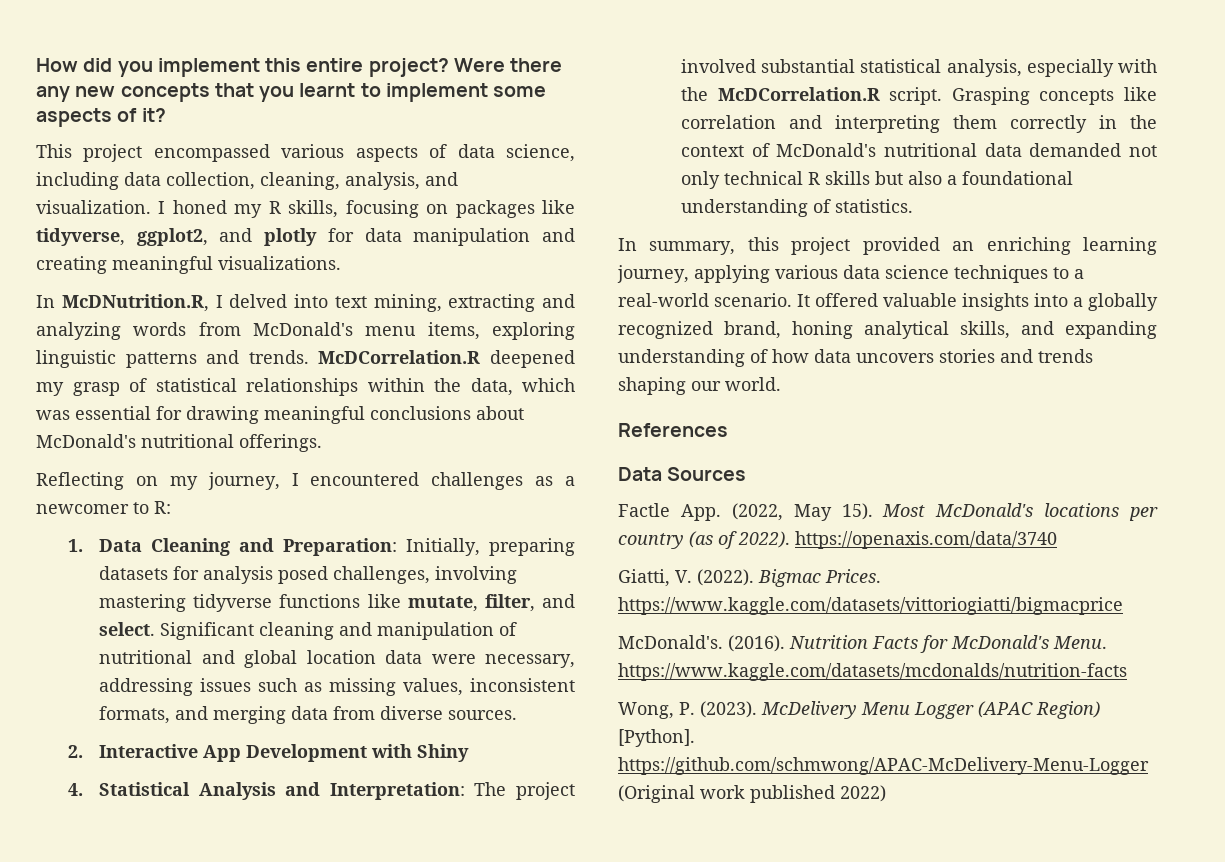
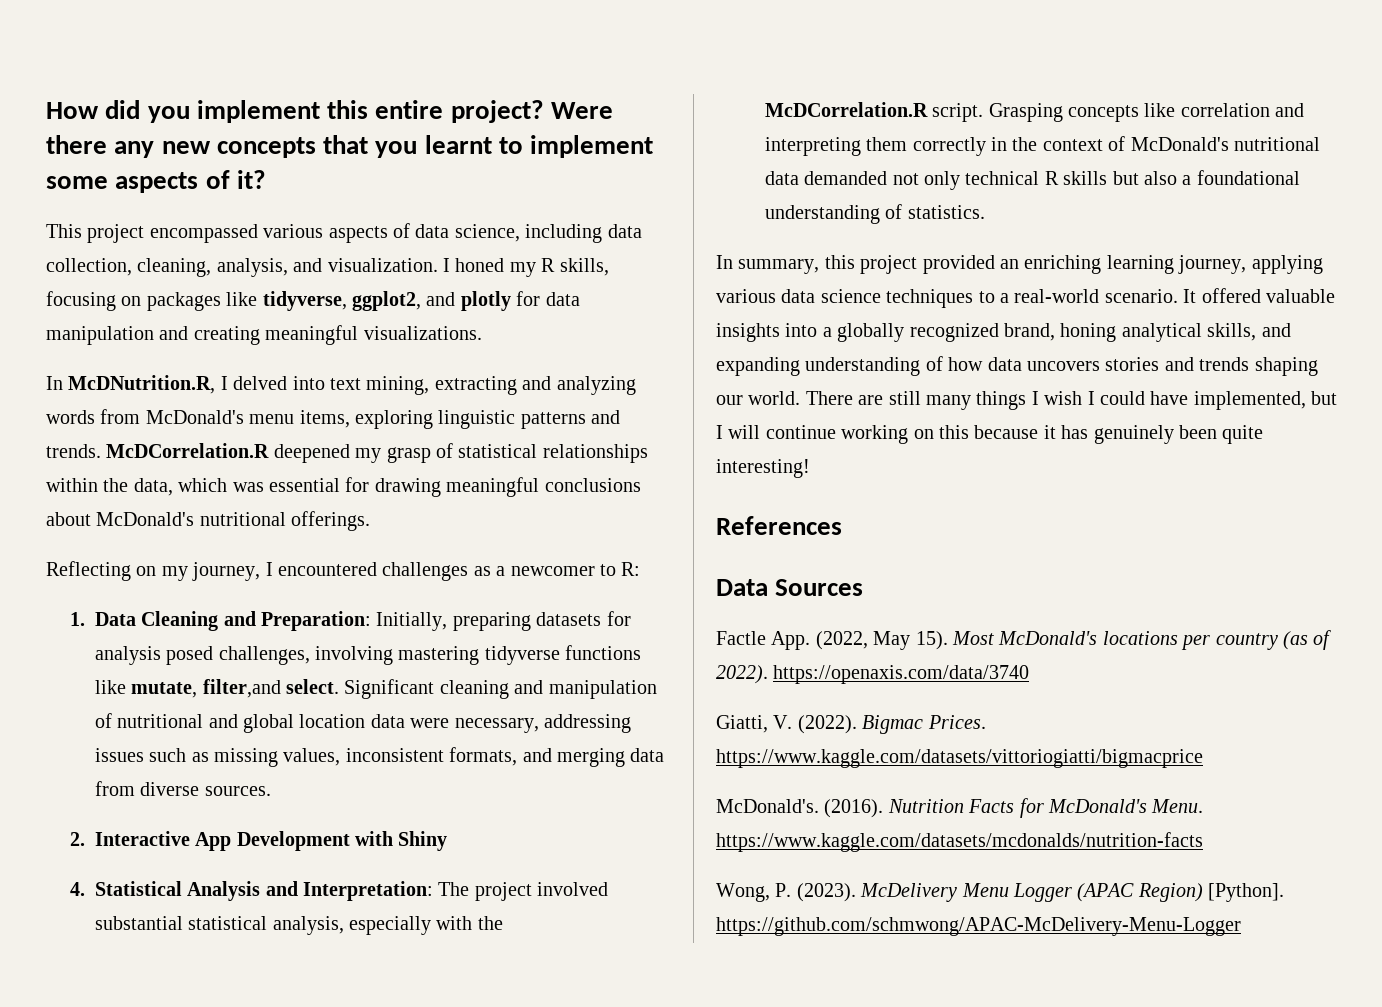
- 1. Data Cleaning and Preparation: Initially, preparing datasets for analysis posed challenges, involving mastering tidyverse functions like mutate, filter, and select.
+ 1. Data Cleaning and Preparation: Initially, preparing datasets for analysis posed challenges, involving mastering tidyverse functions like mutate, filter,and select.
+ There are still many things I wish I could have implemented, but I will continue working on this because it has genuinely been quite interesting!
- McDelivery Menu Logger (APAC Region) [Python]. https://github.com/schmwong/APAC-McDelivery-Menu-Logger (Original work published 2022)
+ McDelivery Menu Logger (APAC Region) [Python]. https://github.com/schmwong/APAC-McDelivery-Menu-Logger

